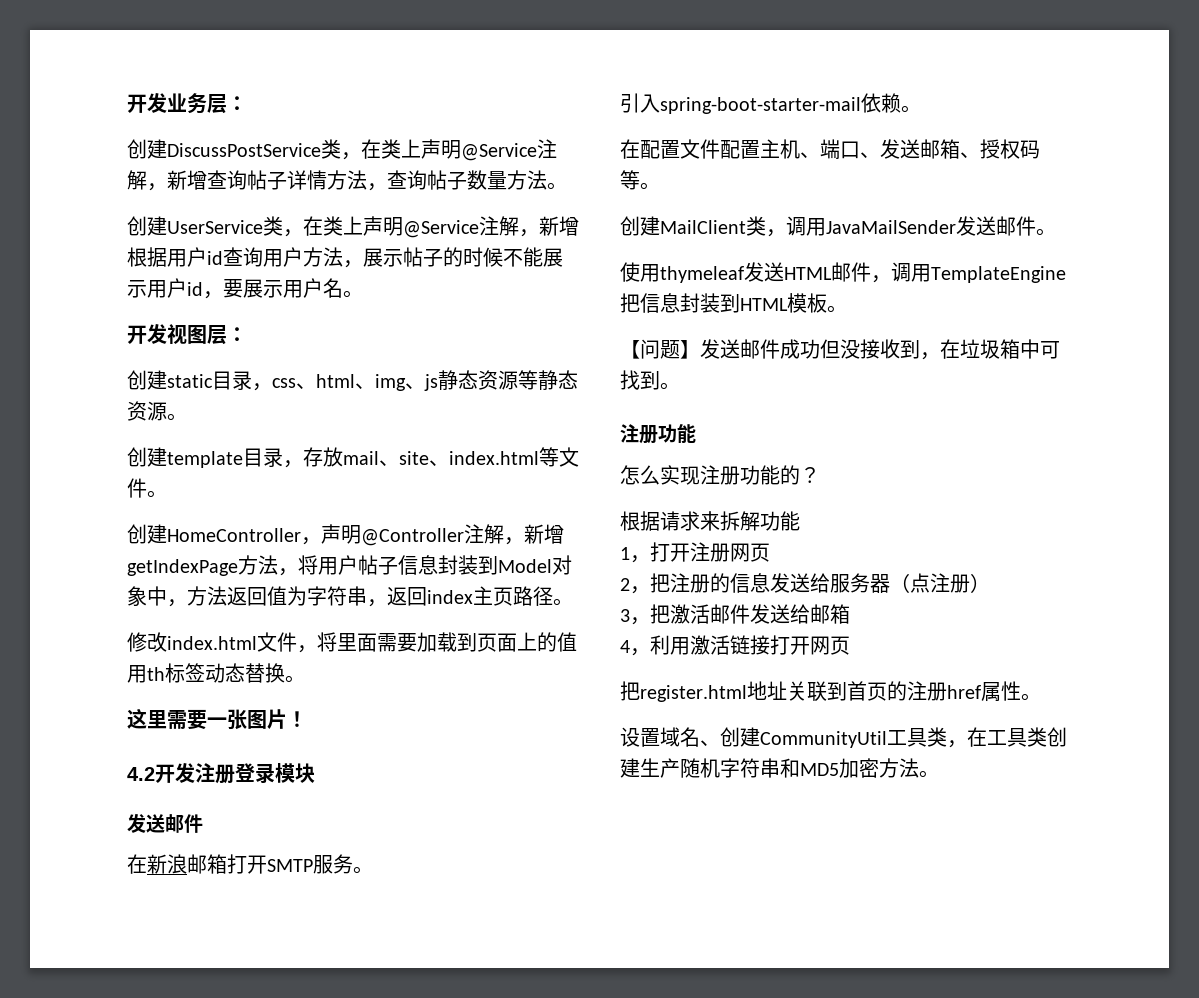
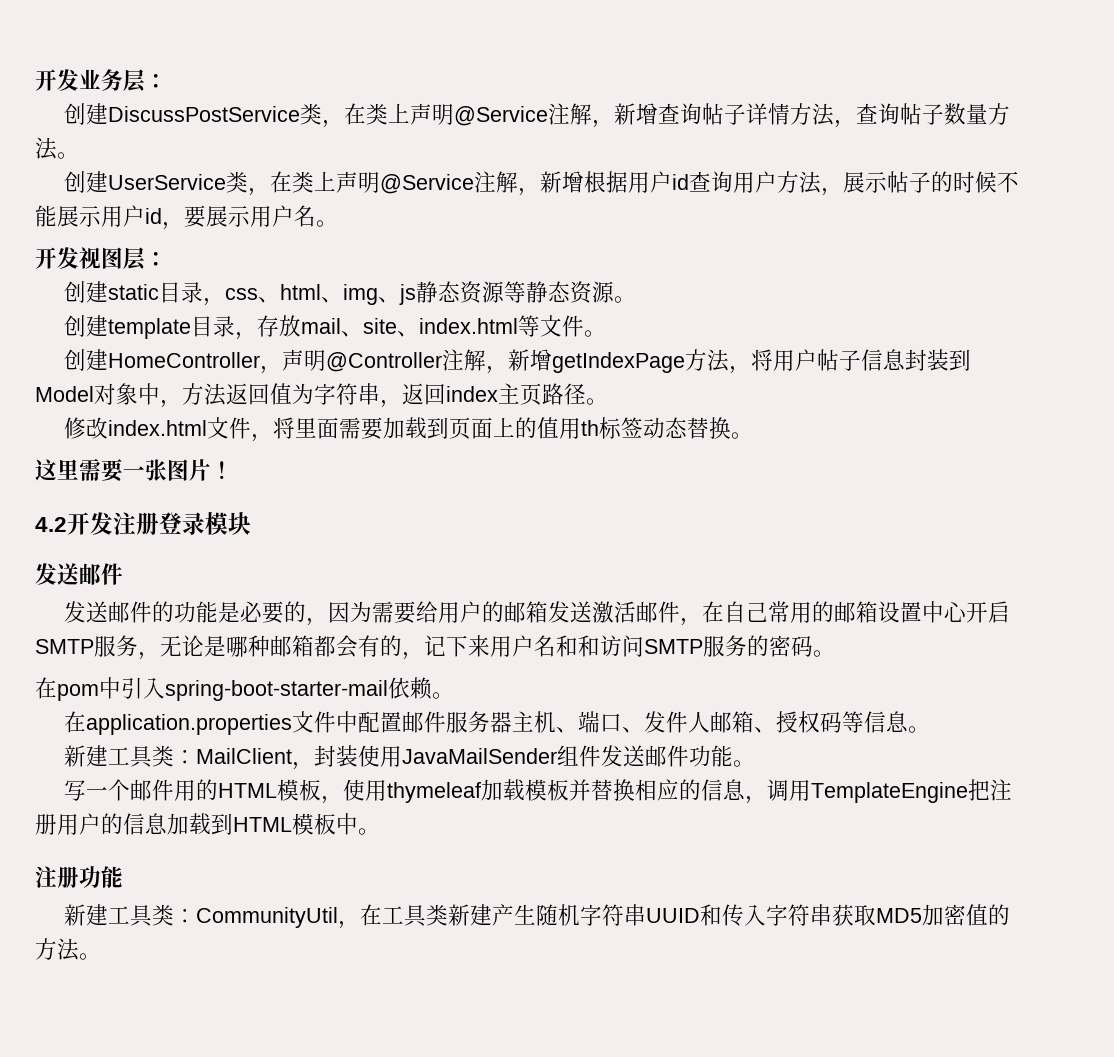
- 在新浪邮箱打开SMTP服务。
- 引入spring-boot-starter-mail依赖。
+ 发送邮件的功能是必要的，因为需要给用户的邮箱发送激活邮件，在自己常用的邮箱设置中心开启SMTP服务，无论是哪种邮箱都会有的，记下来用户名和和访问SMTP服务的密码。
+ 在pom中引入spring-boot-starter-mail依赖。
- 在配置文件配置主机、端口、发送邮箱、授权码等。
- 创建MailClient类，调用JavaMailSender发送邮件。
- 使用thymeleaf发送HTML邮件，调用TemplateEngine把信息封装到HTML模板。
- 【问题】发送邮件成功但没接收到，在垃圾箱中可找到。
+ 在application.properties文件中配置邮件服务器主机、端口、发件人邮箱、授权码等信息。
+ 新建工具类：MailClient，封装使用JavaMailSender组件发送邮件功能。
+ 写一个邮件用的HTML模板，使用thymeleaf加载模板并替换相应的信息，调用TemplateEngine把注册用户的信息加载到HTML模板中。
  注册功能
- 怎么实现注册功能的？
- 根据请求来拆解功能
- 1，打开注册网页
- 2，把注册的信息发送给服务器（点注册）
- 3，把激活邮件发送给邮箱
- 4，利用激活链接打开网页
- 把register.html地址关联到首页的注册href属性。
- 设置域名、创建CommunityUtil工具类，在工具类创建生产随机字符串和MD5加密方法。
+ 新建工具类：CommunityUtil，在工具类新建产生随机字符串UUID和传入字符串获取MD5加密值的方法。

